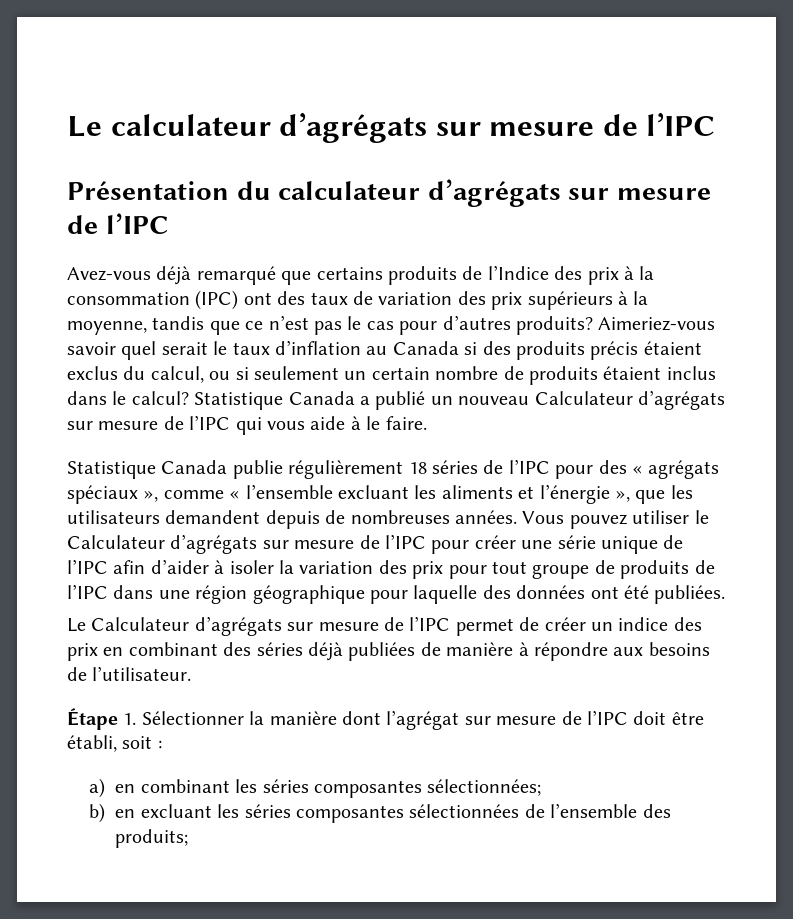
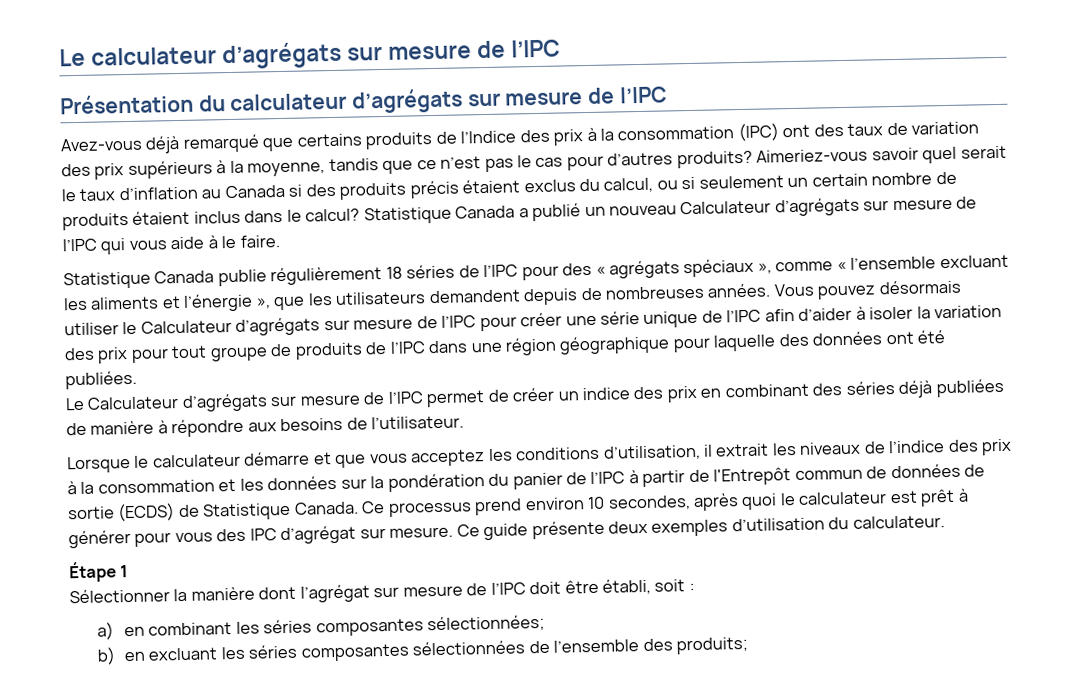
- Vous pouvez utiliser le Calculateur d’agrégats sur mesure de l’IPC pour créer une série unique de l’IPC afin d’aider à isoler la variation des prix pour tout groupe de produits de l’IPC dans une région géographique pour laquelle des données ont été publiées.
+ Vous pouvez désormais utiliser le Calculateur d’agrégats sur mesure de l’IPC pour créer une série unique de l’IPC afin d’aider à isoler la variation des prix pour tout groupe de produits de l’IPC dans une région géographique pour laquelle des données ont été publiées.
+ Lorsque le calculateur démarre et que vous acceptez les conditions d’utilisation, il extrait les niveaux de l’indice des prix à la consommation et les données sur la pondération du panier de l’IPC à partir de l'Entrepôt commun de données de sortie (ECDS) de Statistique Canada. Ce processus prend environ 10 secondes, après quoi le calculateur est prêt à générer pour vous des IPC d’agrégat sur mesure. Ce guide présente deux exemples d’utilisation du calculateur.
- Étape 1. Sélectionner la manière dont l’agrégat sur mesure de l’IPC doit être établi, soit :
+ Étape 1
+ Sélectionner la manière dont l’agrégat sur mesure de l’IPC doit être établi, soit :

